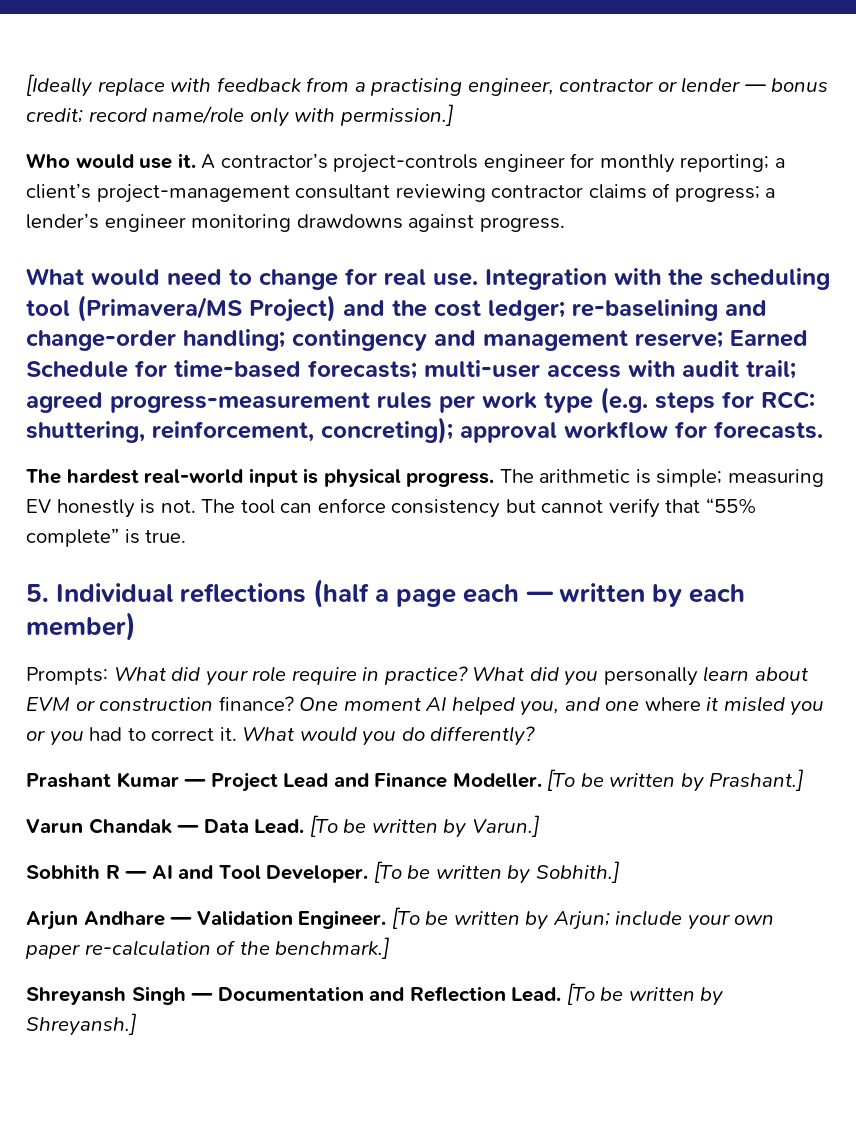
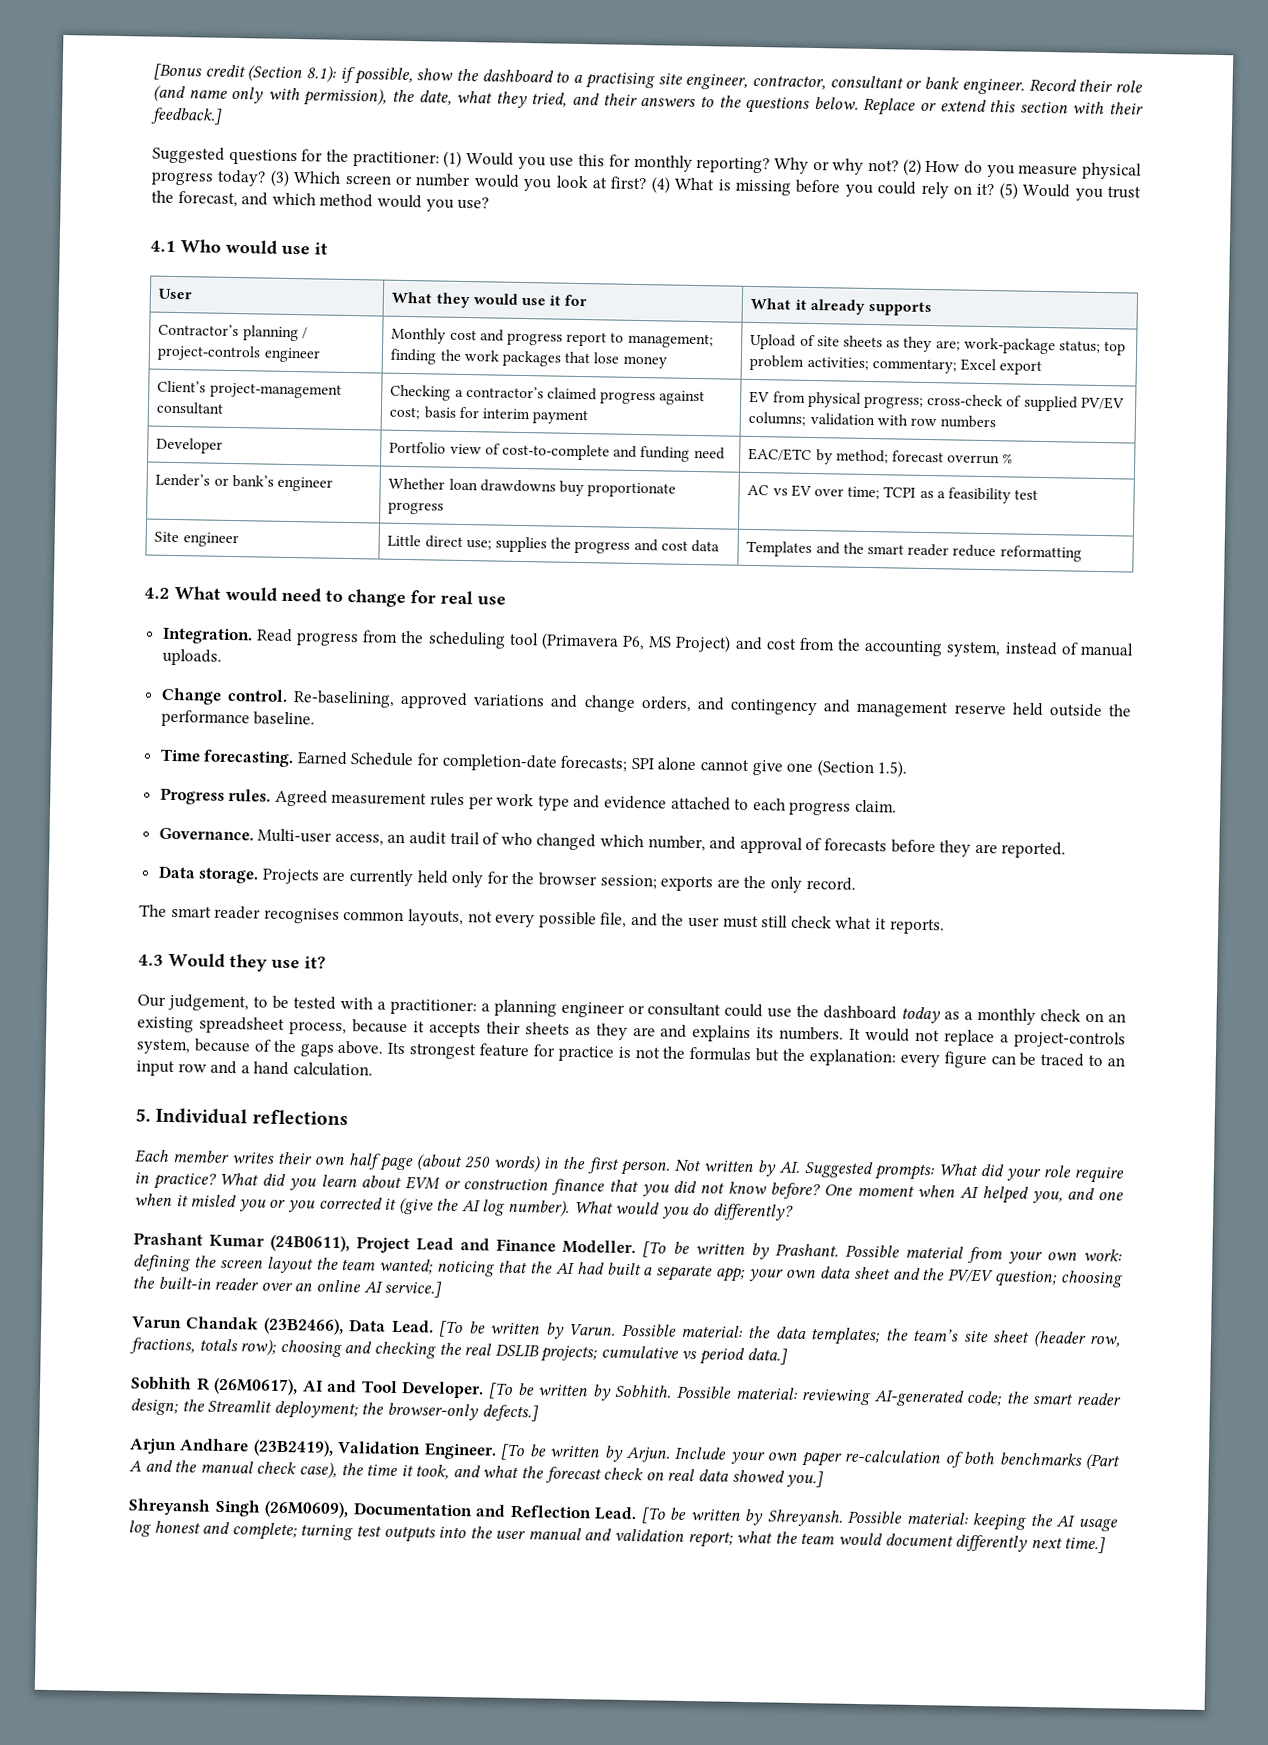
- [Ideally replace with feedback from a practising engineer, contractor or lender — bonus credit; record name/role only with permission.]
- Who would use it. A contractor’s project-controls engineer for monthly reporting; a client’s project-management consultant reviewing contractor claims of progress; a lender’s engineer monitoring drawdowns against progress.
- What would need to change for real use. Integration with the scheduling tool (Primavera/MS Project) and the cost ledger; re-baselining and change-order handling; contingency and management reserve; Earned Schedule for time-based forecasts; multi-user access with audit trail; agreed progress-measurement rules per work type (e.g. steps for RCC: shuttering, reinforcement, concreting); approval workflow for forecasts.
- The hardest real-world input is physical progress. The arithmetic is simple; measuring EV honestly is not. The tool can enforce consistency but cannot verify that “55% complete” is true.
- 5. Individual reflections (half a page each — written by each member)
- Prompts: What did your role require in practice?
+ [Bonus credit (Section 8.1): if possible, show the dashboard to a practising site engineer, contractor, consultant or bank engineer. Record their role (and name only with permission), the date, what they tried, and their answers to the questions below. Replace or extend this section with their feedback.]
+ Suggested questions for the practitioner: (1) Would you use this for monthly reporting? Why or why not? (2) How do you measure physical progress today? (3) Which screen or number would you look at first? (4) What is missing before you could rely on it? (5) Would you trust the forecast, and which method would you use?
+ 4.1 Who would use it
+ User | What they would use it for | What it already supports
+ Contractor’s planning / project-controls engineer | Monthly cost and progress report to management; finding the work packages that lose money | Upload of site sheets as they are; work-package status; top problem activities; commentary; Excel export
+ Client’s project-management consultant | Checking a contractor’s claimed progress against cost; basis for interim payment | EV from physical progress; cross-check of supplied PV/EV columns; validation with row numbers
+ Developer | Portfolio view of cost-to-complete and funding need | EAC/ETC by method; forecast overrun %
+ Lender’s or bank’s engineer | Whether loan drawdowns buy proportionate progress | AC vs EV over time; TCPI as a feasibility test
+ Site engineer | Little direct use; supplies the progress and cost data | Templates and the smart reader reduce reformatting
+ 4.2 What would need to change for real use
+ Integration. Read progress from the scheduling tool (Primavera P6, MS Project) and cost from the accounting system, instead of manual uploads.
+ Change control. Re-baselining, approved variations and change orders, and contingency and management reserve held outside the performance baseline.
+ Time forecasting. Earned Schedule for completion-date forecasts; SPI alone cannot give one (Section 1.5).
+ Progress rules. Agreed measurement rules per work type and evidence attached to each progress claim.
+ Governance. Multi-user access, an audit trail of who changed which number, and approval of forecasts before they are reported.
+ Data storage. Projects are currently held only for the browser session; exports are the only record.
+ The smart reader recognises common layouts, not every possible file, and the user must still check what it reports.
+ 4.3 Would they use it?
+ Our judgement, to be tested with a practitioner: a planning engineer or consultant could use the dashboard today as a monthly check on an existing spreadsheet process, because it accepts their sheets as they are and explains its numbers. It would not replace a project-controls system, because of the gaps above. Its strongest feature for practice is not the formulas but the explanation: every figure can be traced to an input row and a hand calculation.
+ 5. Individual reflections
+ Each member writes their own half page (about 250 words) in the first person. Not written by AI. Suggested prompts: What did your role require in practice?
- What did you personally learn about EVM or construction finance?
+ What did you learn about EVM or construction finance that you did not know before?
- One moment AI helped you, and one where it misled you or you had to correct it.
+ One moment when AI helped you, and one when it misled you or you corrected it (give the AI log number).
- Prashant Kumar — Project Lead and Finance Modeller.
+ Prashant Kumar (24B0611), Project Lead and Finance Modeller.
- [To be written by Prashant.]
+ [To be written by Prashant. Possible material from your own work: defining the screen layout the team wanted; noticing that the AI had built a separate app; your own data sheet and the PV/EV question; choosing the built-in reader over an online AI service.]
- Varun Chandak — Data Lead.
+ Varun Chandak (23B2466), Data Lead.
- [To be written by Varun.]
+ [To be written by Varun. Possible material: the data templates; the team’s site sheet (header row, fractions, totals row); choosing and checking the real DSLIB projects; cumulative vs period data.]
- Sobhith R — AI and Tool Developer.
+ Sobhith R (26M0617), AI and Tool Developer.
- [To be written by Sobhith.]
+ [To be written by Sobhith. Possible material: reviewing AI-generated code; the smart reader design; the Streamlit deployment; the browser-only defects.]
- Arjun Andhare — Validation Engineer.
+ Arjun Andhare (23B2419), Validation Engineer.
- [To be written by Arjun; include your own paper re-calculation of the benchmark.]
+ [To be written by Arjun. Include your own paper re-calculation of both benchmarks (Part A and the manual check case), the time it took, and what the forecast check on real data showed you.]
- Shreyansh Singh — Documentation and Reflection Lead.
+ Shreyansh Singh (26M0609), Documentation and Reflection Lead.
- [To be written by Shreyansh.]
+ [To be written by Shreyansh. Possible material: keeping the AI usage log honest and complete; turning test outputs into the user manual and validation report; what the team would document differently next time.]

